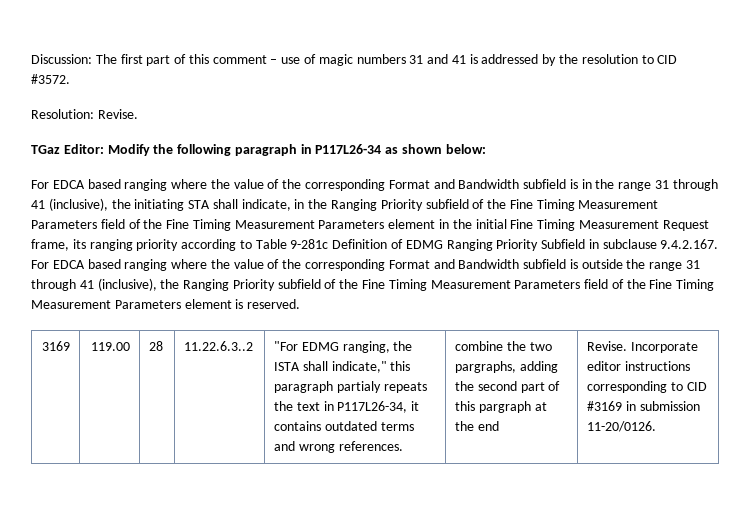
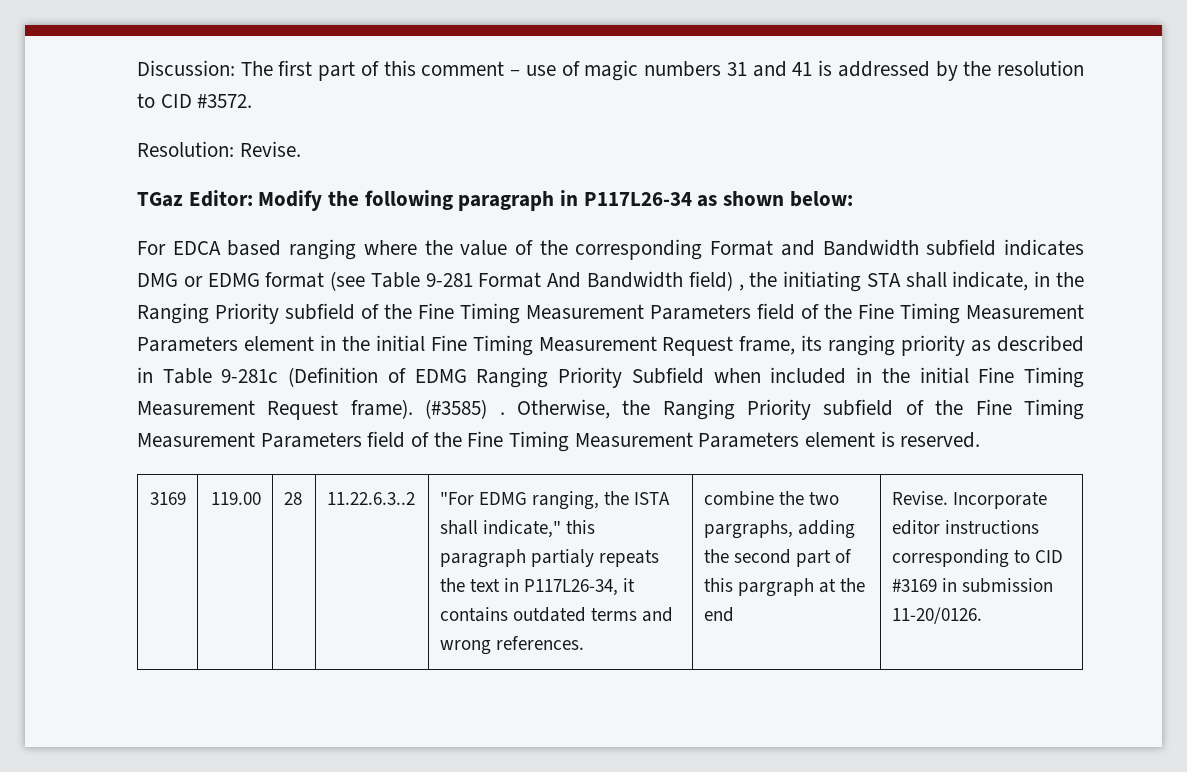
- For EDCA based ranging where the value of the corresponding Format and Bandwidth subfield is in the range 31 through 41 (inclusive), the initiating STA shall indicate, in the Ranging Priority subfield of the Fine Timing Measurement Parameters field of the Fine Timing Measurement Parameters element in the initial Fine Timing Measurement Request frame, its ranging priority according to Table 9-281c Definition of EDMG Ranging Priority Subfield in subclause 9.4.2.167. For EDCA based ranging where the value of the corresponding Format and Bandwidth subfield is outside the range 31 through 41 (inclusive), the Ranging Priority subfield of the Fine Timing Measurement Parameters field of the Fine Timing Measurement Parameters element is reserved.
+ For EDCA based ranging where the value of the corresponding Format and Bandwidth subfield indicates DMG or EDMG format (see Table 9-281 Format And Bandwidth field) , the initiating STA shall indicate, in the Ranging Priority subfield of the Fine Timing Measurement Parameters field of the Fine Timing Measurement Parameters element in the initial Fine Timing Measurement Request frame, its ranging priority as described in Table 9-281c (Definition of EDMG Ranging Priority Subfield when included in the initial Fine Timing Measurement Request frame). (#3585) . Otherwise, the Ranging Priority subfield of the Fine Timing Measurement Parameters field of the Fine Timing Measurement Parameters element is reserved.

